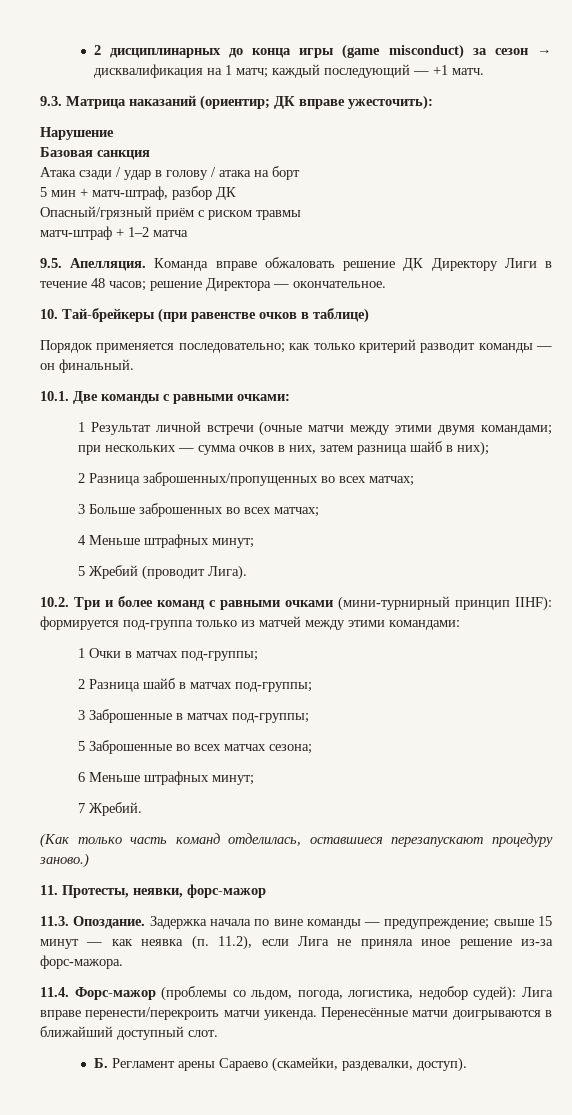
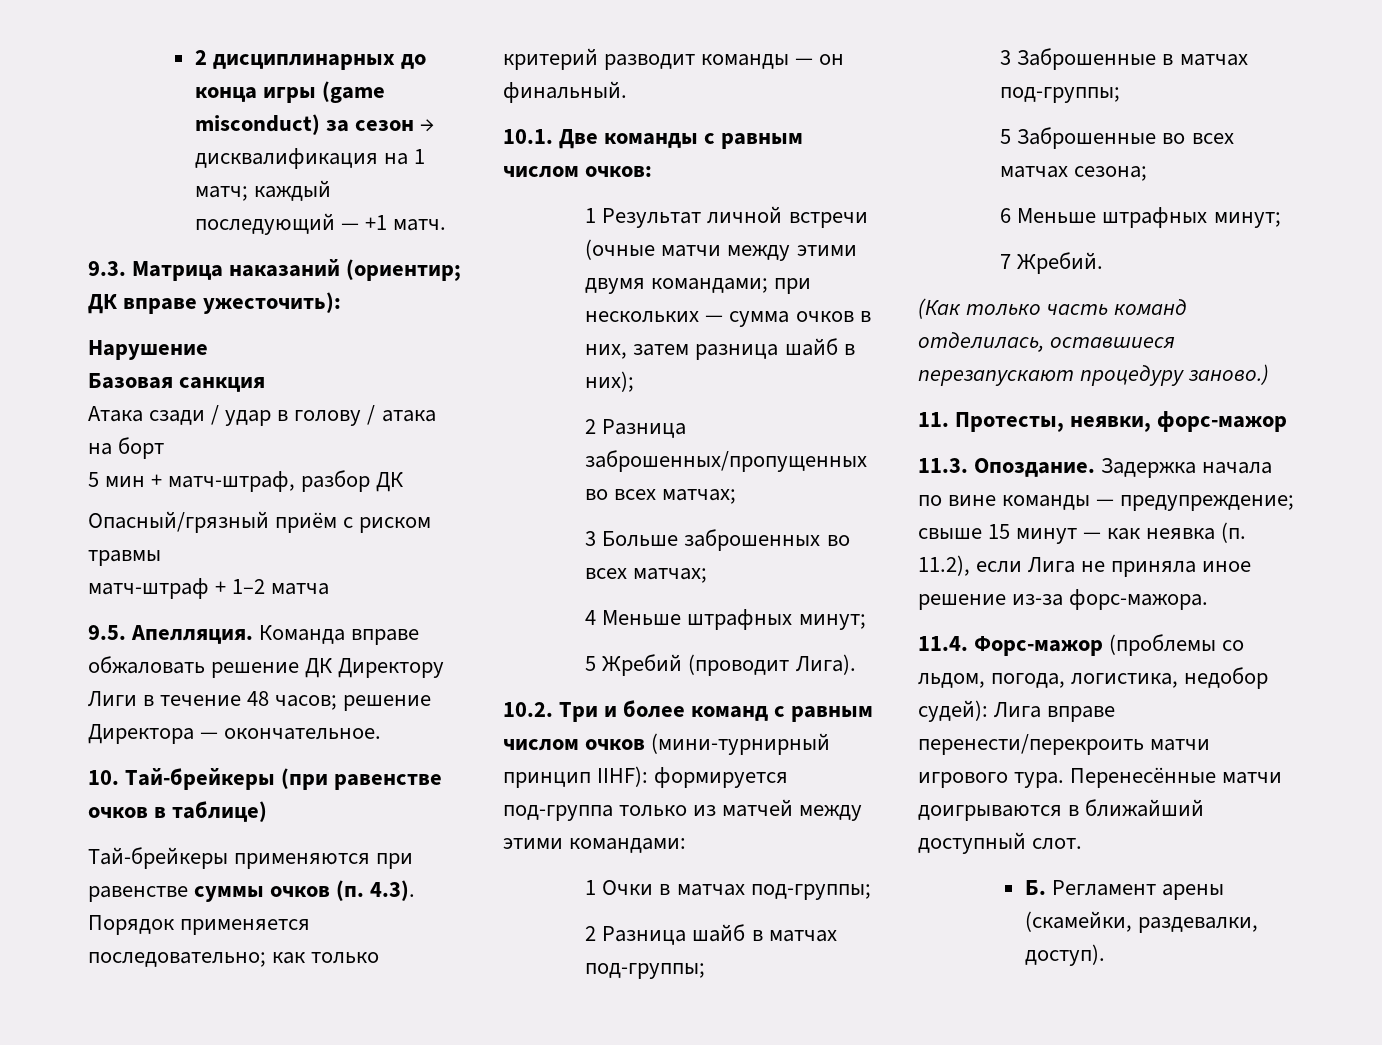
- Порядок применяется последовательно; как только критерий разводит команды — он финальный.
+ Тай-брейкеры применяются при равенстве суммы очков (п. 4.3). Порядок применяется последовательно; как только критерий разводит команды — он финальный.
- 10.1. Две команды с равными очками:
+ 10.1. Две команды с равным числом очков:
- 10.2. Три и более команд с равными очками (мини-турнирный принцип IIHF): формируется под-группа только из матчей между этими командами:
+ 10.2. Три и более команд с равным числом очков (мини-турнирный принцип IIHF): формируется под-группа только из матчей между этими командами:
- 11.4. Форс-мажор (проблемы со льдом, погода, логистика, недобор судей): Лига вправе перенести/перекроить матчи уикенда.
+ 11.4. Форс-мажор (проблемы со льдом, погода, логистика, недобор судей): Лига вправе перенести/перекроить матчи игрового тура.
- Б. Регламент арены Сараево (скамейки, раздевалки, доступ).
+ Б. Регламент арены (скамейки, раздевалки, доступ).

